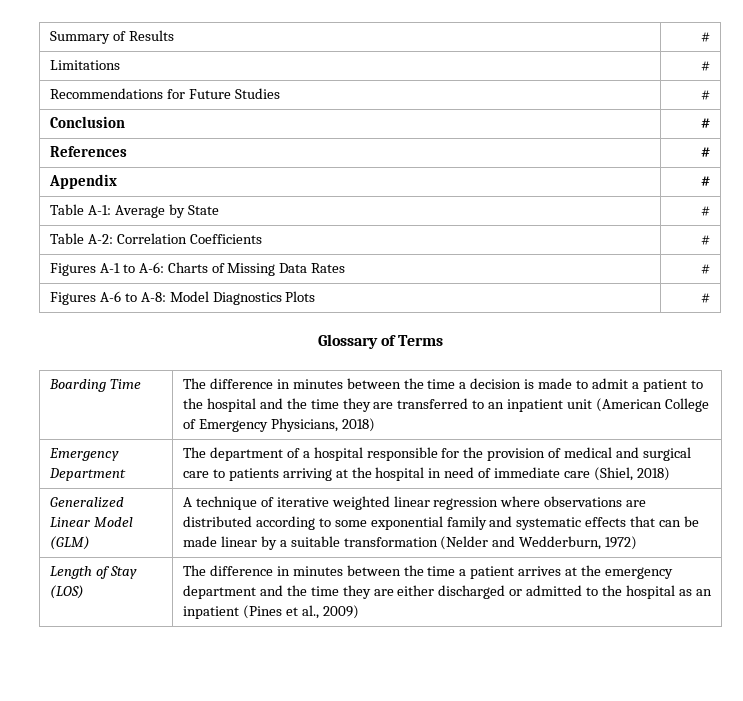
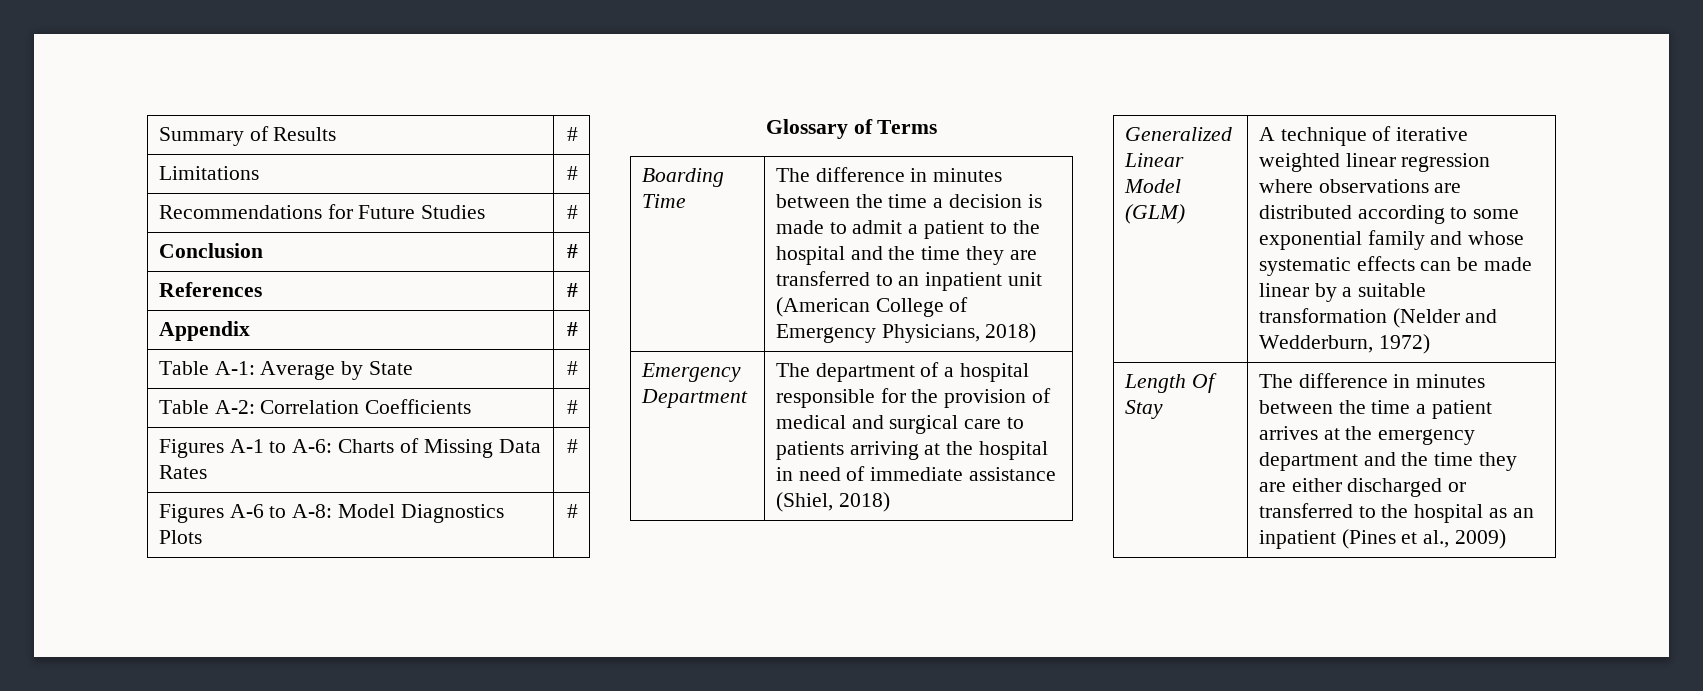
- Emergency Department | The department of a hospital responsible for the provision of medical and surgical care to patients arriving at the hospital in need of immediate care (Shiel, 2018)
+ Emergency Department | The department of a hospital responsible for the provision of medical and surgical care to patients arriving at the hospital in need of immediate assistance (Shiel, 2018)
- Generalized Linear Model (GLM) | A technique of iterative weighted linear regression where observations are distributed according to some exponential family and systematic effects that can be made linear by a suitable transformation (Nelder and Wedderburn, 1972)
+ Generalized Linear Model (GLM) | A technique of iterative weighted linear regression where observations are distributed according to some exponential family and whose systematic effects can be made linear by a suitable transformation (Nelder and Wedderburn, 1972)
- Length of Stay (LOS) | The difference in minutes between the time a patient arrives at the emergency department and the time they are either discharged or admitted to the hospital as an inpatient (Pines et al., 2009)
+ Length Of Stay | The difference in minutes between the time a patient arrives at the emergency department and the time they are either discharged or transferred to the hospital as an inpatient (Pines et al., 2009)

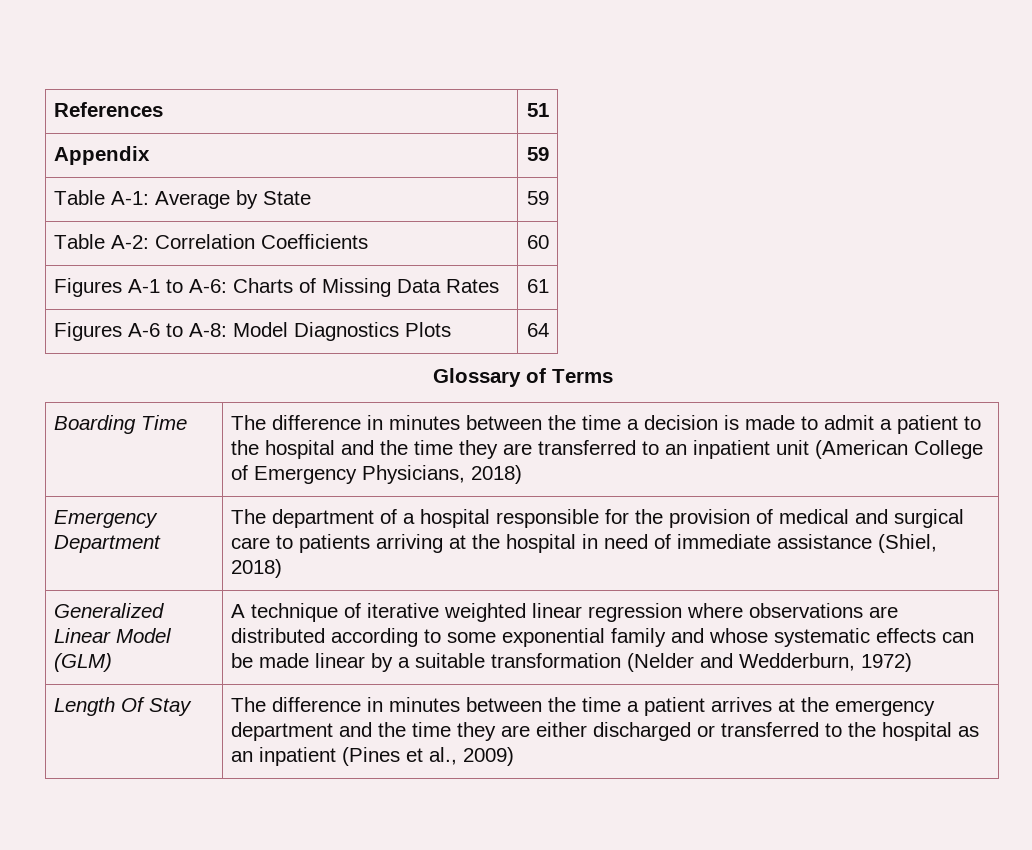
- Summary of Results | #
- Limitations | #
- Recommendations for Future Studies | #
- Conclusion | #
- References | #
+ References | 51
- Appendix | #
+ Appendix | 59
- Table A-1: Average by State | #
+ Table A-1: Average by State | 59
- Table A-2: Correlation Coefficients | #
+ Table A-2: Correlation Coefficients | 60
- Figures A-1 to A-6: Charts of Missing Data Rates | #
+ Figures A-1 to A-6: Charts of Missing Data Rates | 61
- Figures A-6 to A-8: Model Diagnostics Plots | #
+ Figures A-6 to A-8: Model Diagnostics Plots | 64

